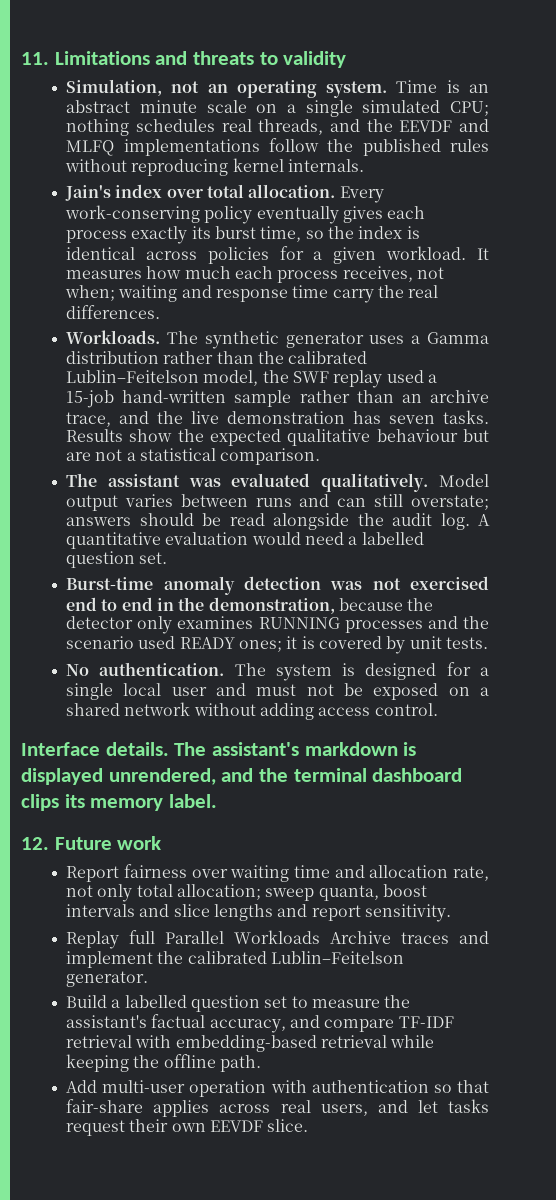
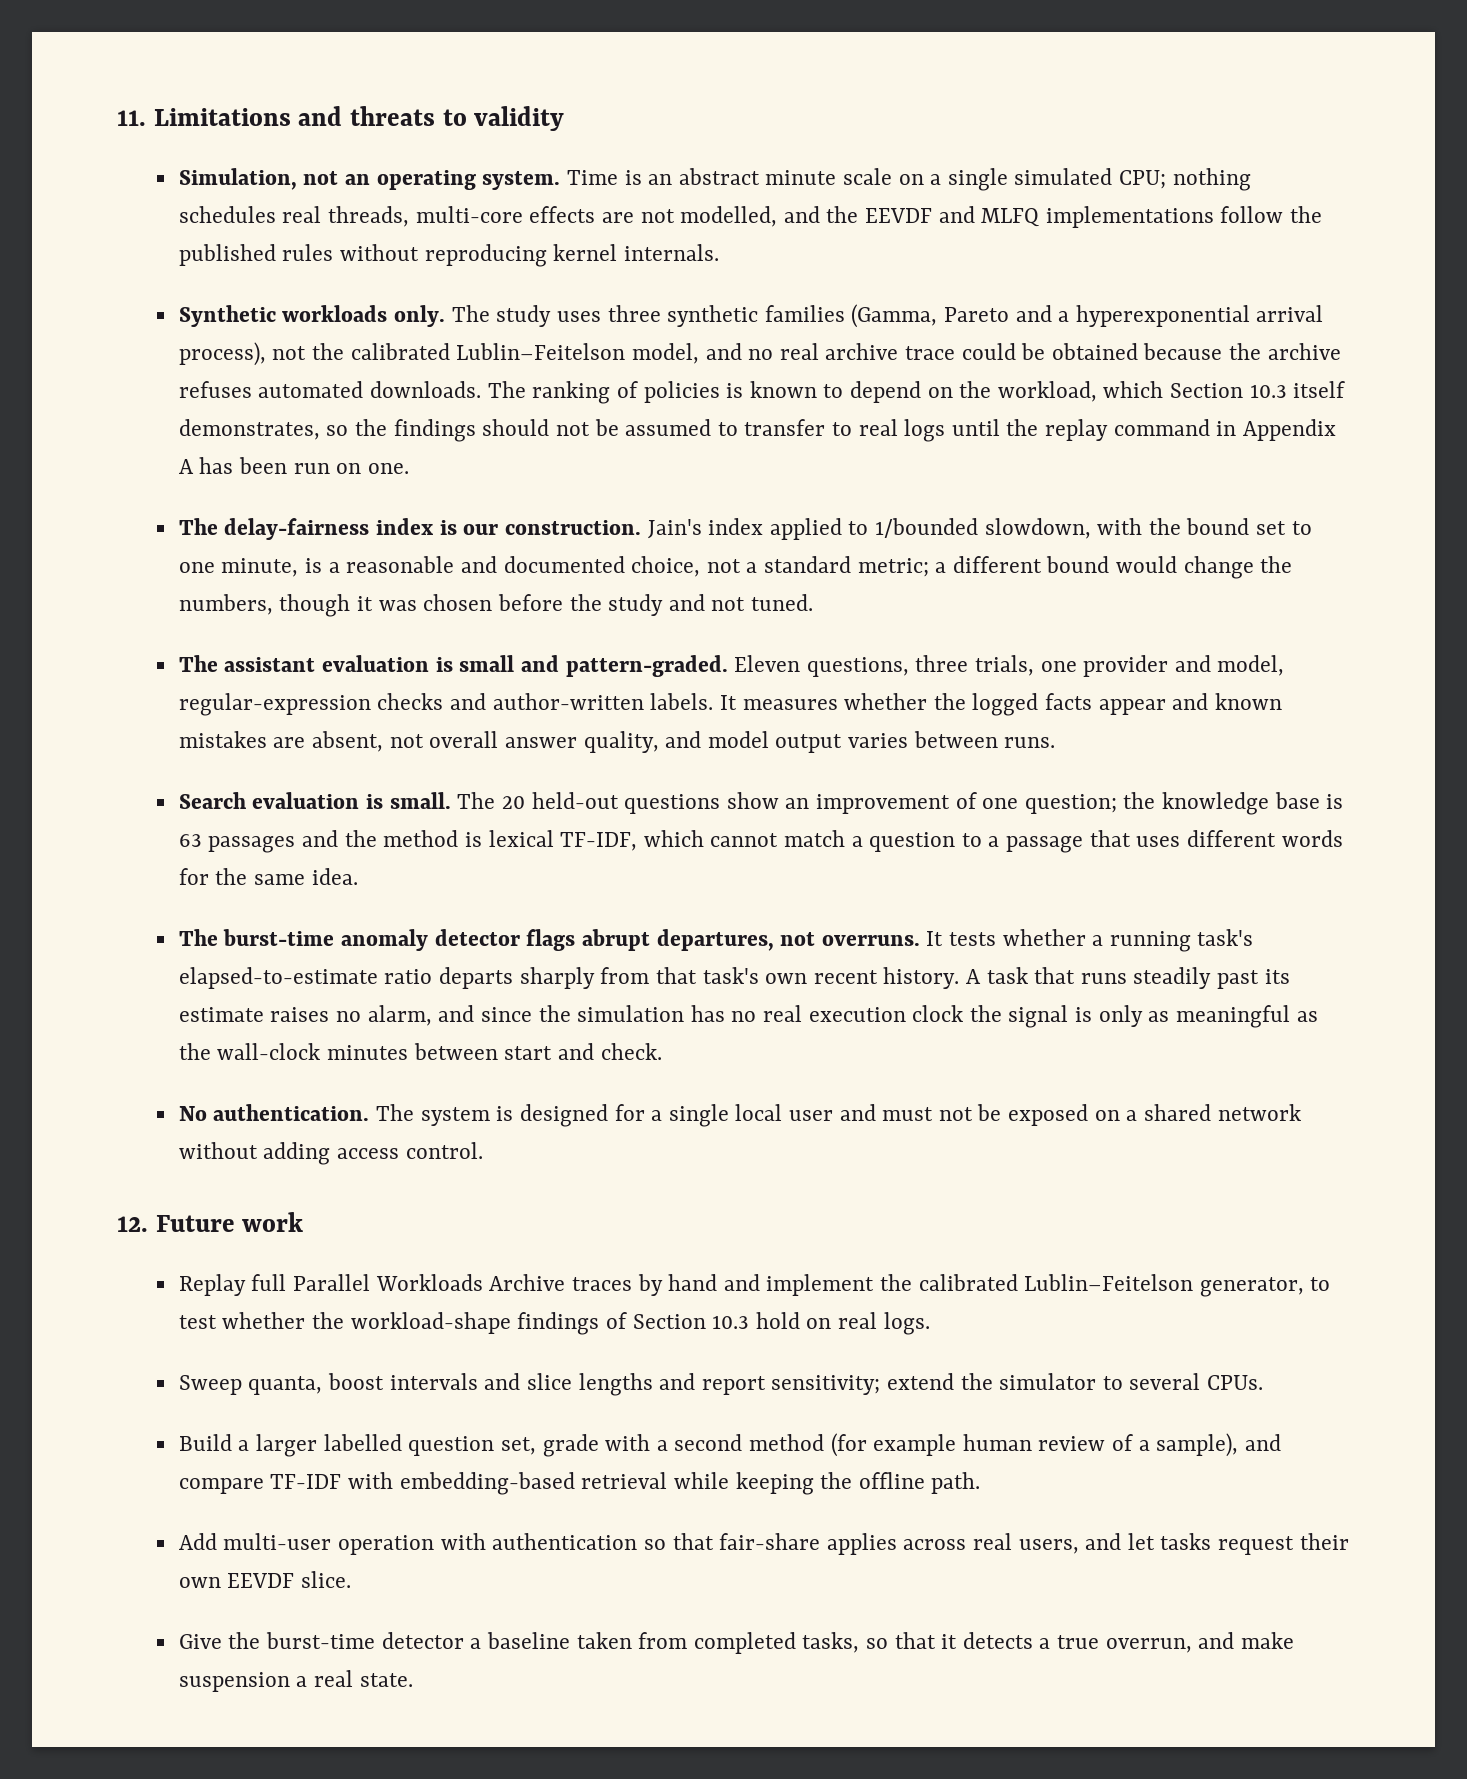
- Time is an abstract minute scale on a single simulated CPU; nothing schedules real threads, and the EEVDF and MLFQ implementations follow the published rules without reproducing kernel internals.
+ Time is an abstract minute scale on a single simulated CPU; nothing schedules real threads, multi-core effects are not modelled, and the EEVDF and MLFQ implementations follow the published rules without reproducing kernel internals.
- Jain's index over total allocation. Every work-conserving policy eventually gives each process exactly its burst time, so the index is identical across policies for a given workload. It measures how much each process receives, not when; waiting and response time carry the real differences.
- Workloads. The synthetic generator uses a Gamma distribution rather than the calibrated Lublin–Feitelson model, the SWF replay used a 15-job hand-written sample rather than an archive trace, and the live demonstration has seven tasks. Results show the expected qualitative behaviour but are not a statistical comparison.
- The assistant was evaluated qualitatively. Model output varies between runs and can still overstate; answers should be read alongside the audit log. A quantitative evaluation would need a labelled question set.
- Burst-time anomaly detection was not exercised end to end in the demonstration, because the detector only examines RUNNING processes and the scenario used READY ones; it is covered by unit tests.
+ Synthetic workloads only. The study uses three synthetic families (Gamma, Pareto and a hyperexponential arrival process), not the calibrated Lublin–Feitelson model, and no real archive trace could be obtained because the archive refuses automated downloads. The ranking of policies is known to depend on the workload, which Section 10.3 itself demonstrates, so the findings should not be assumed to transfer to real logs until the replay command in Appendix A has been run on one.
+ The delay-fairness index is our construction. Jain's index applied to 1/bounded slowdown, with the bound set to one minute, is a reasonable and documented choice, not a standard metric; a different bound would change the numbers, though it was chosen before the study and not tuned.
+ The assistant evaluation is small and pattern-graded. Eleven questions, three trials, one provider and model, regular-expression checks and author-written labels. It measures whether the logged facts appear and known mistakes are absent, not overall answer quality, and model output varies between runs.
+ Search evaluation is small. The 20 held-out questions show an improvement of one question; the knowledge base is 63 passages and the method is lexical TF-IDF, which cannot match a question to a passage that uses different words for the same idea.
+ The burst-time anomaly detector flags abrupt departures, not overruns. It tests whether a running task's elapsed-to-estimate ratio departs sharply from that task's own recent history. A task that runs steadily past its estimate raises no alarm, and since the simulation has no real execution clock the signal is only as meaningful as the wall-clock minutes between start and check.
- Interface details. The assistant's markdown is displayed unrendered, and the terminal dashboard clips its memory label.
  12. Future work
- Report fairness over waiting time and allocation rate, not only total allocation; sweep quanta, boost intervals and slice lengths and report sensitivity.
- Replay full Parallel Workloads Archive traces and implement the calibrated Lublin–Feitelson generator.
+ Replay full Parallel Workloads Archive traces by hand and implement the calibrated Lublin–Feitelson generator, to test whether the workload-shape findings of Section 10.3 hold on real logs.
+ Sweep quanta, boost intervals and slice lengths and report sensitivity; extend the simulator to several CPUs.
- Build a labelled question set to measure the assistant's factual accuracy, and compare TF-IDF retrieval with embedding-based retrieval while keeping the offline path.
+ Build a larger labelled question set, grade with a second method (for example human review of a sample), and compare TF-IDF with embedding-based retrieval while keeping the offline path.
+ Give the burst-time detector a baseline taken from completed tasks, so that it detects a true overrun, and make suspension a real state.

